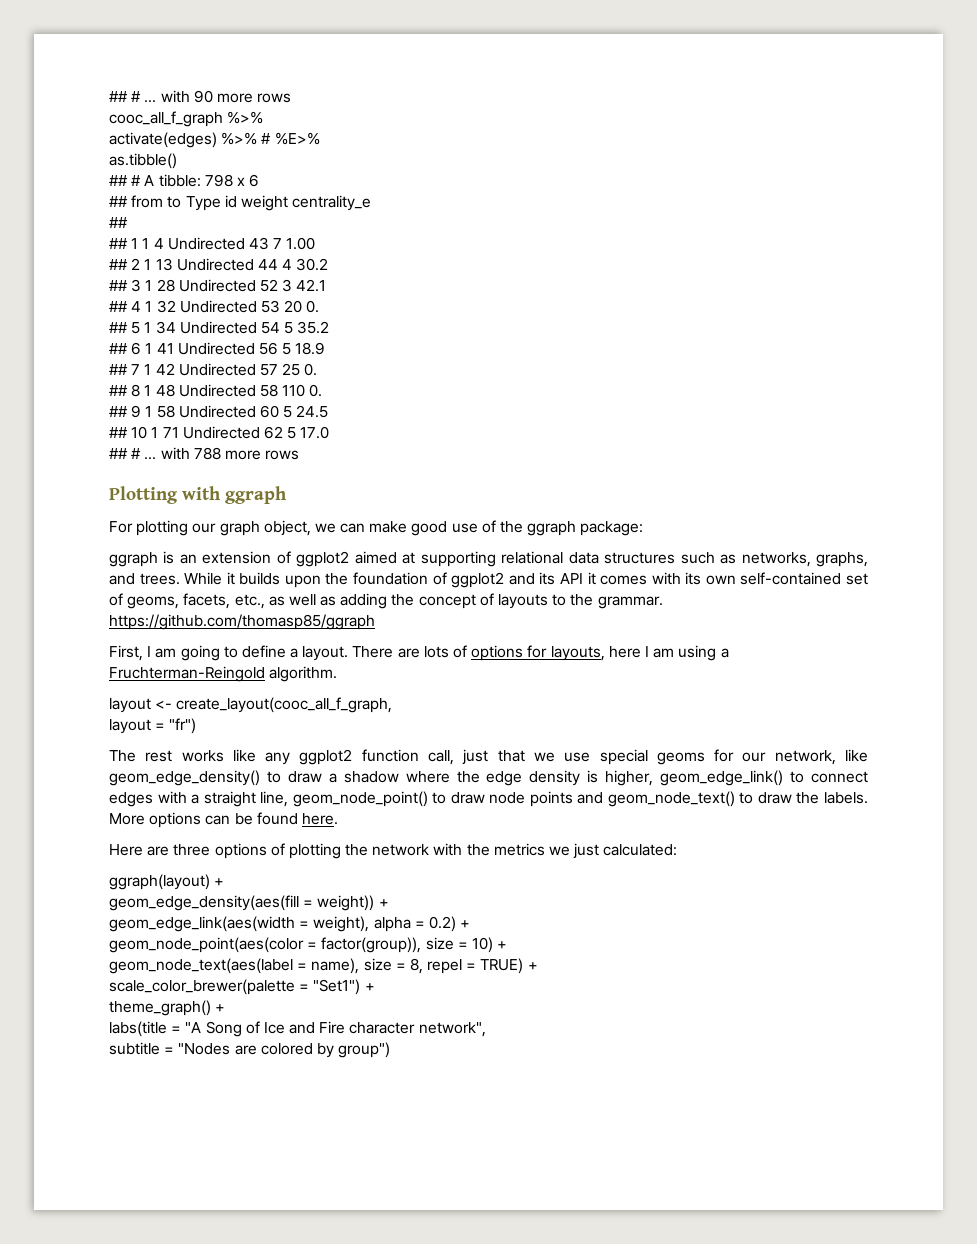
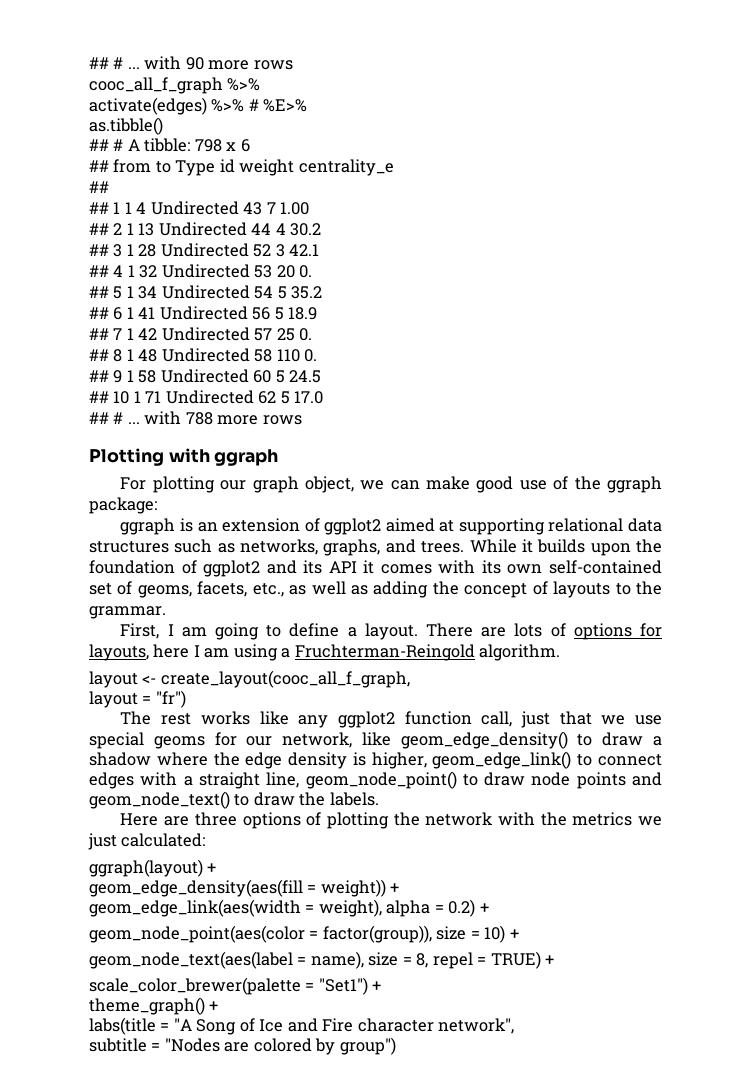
- While it builds upon the foundation of ggplot2 and its API it comes with its own self-contained set of geoms, facets, etc., as well as adding the concept of layouts to the grammar. https://github.com/thomasp85/ggraph
+ While it builds upon the foundation of ggplot2 and its API it comes with its own self-contained set of geoms, facets, etc., as well as adding the concept of layouts to the grammar.
- More options can be found here.

